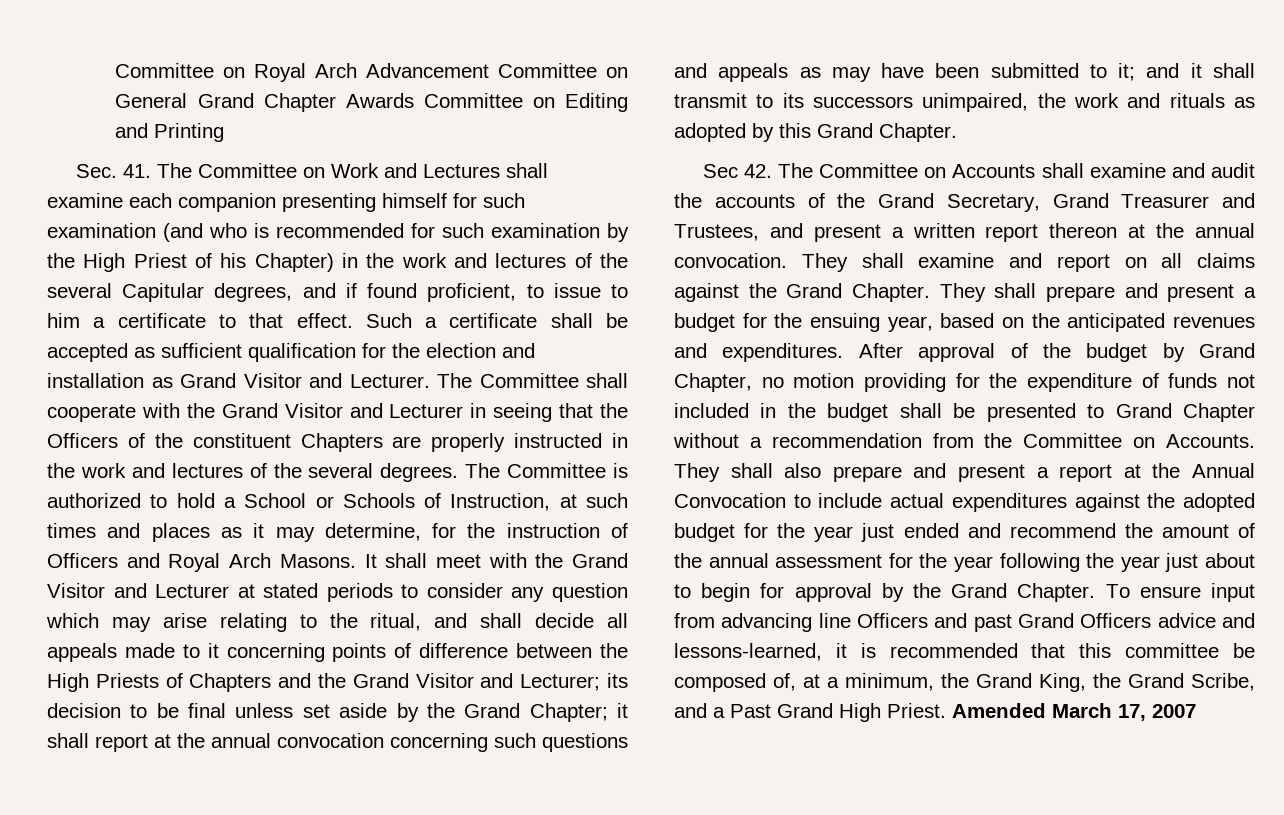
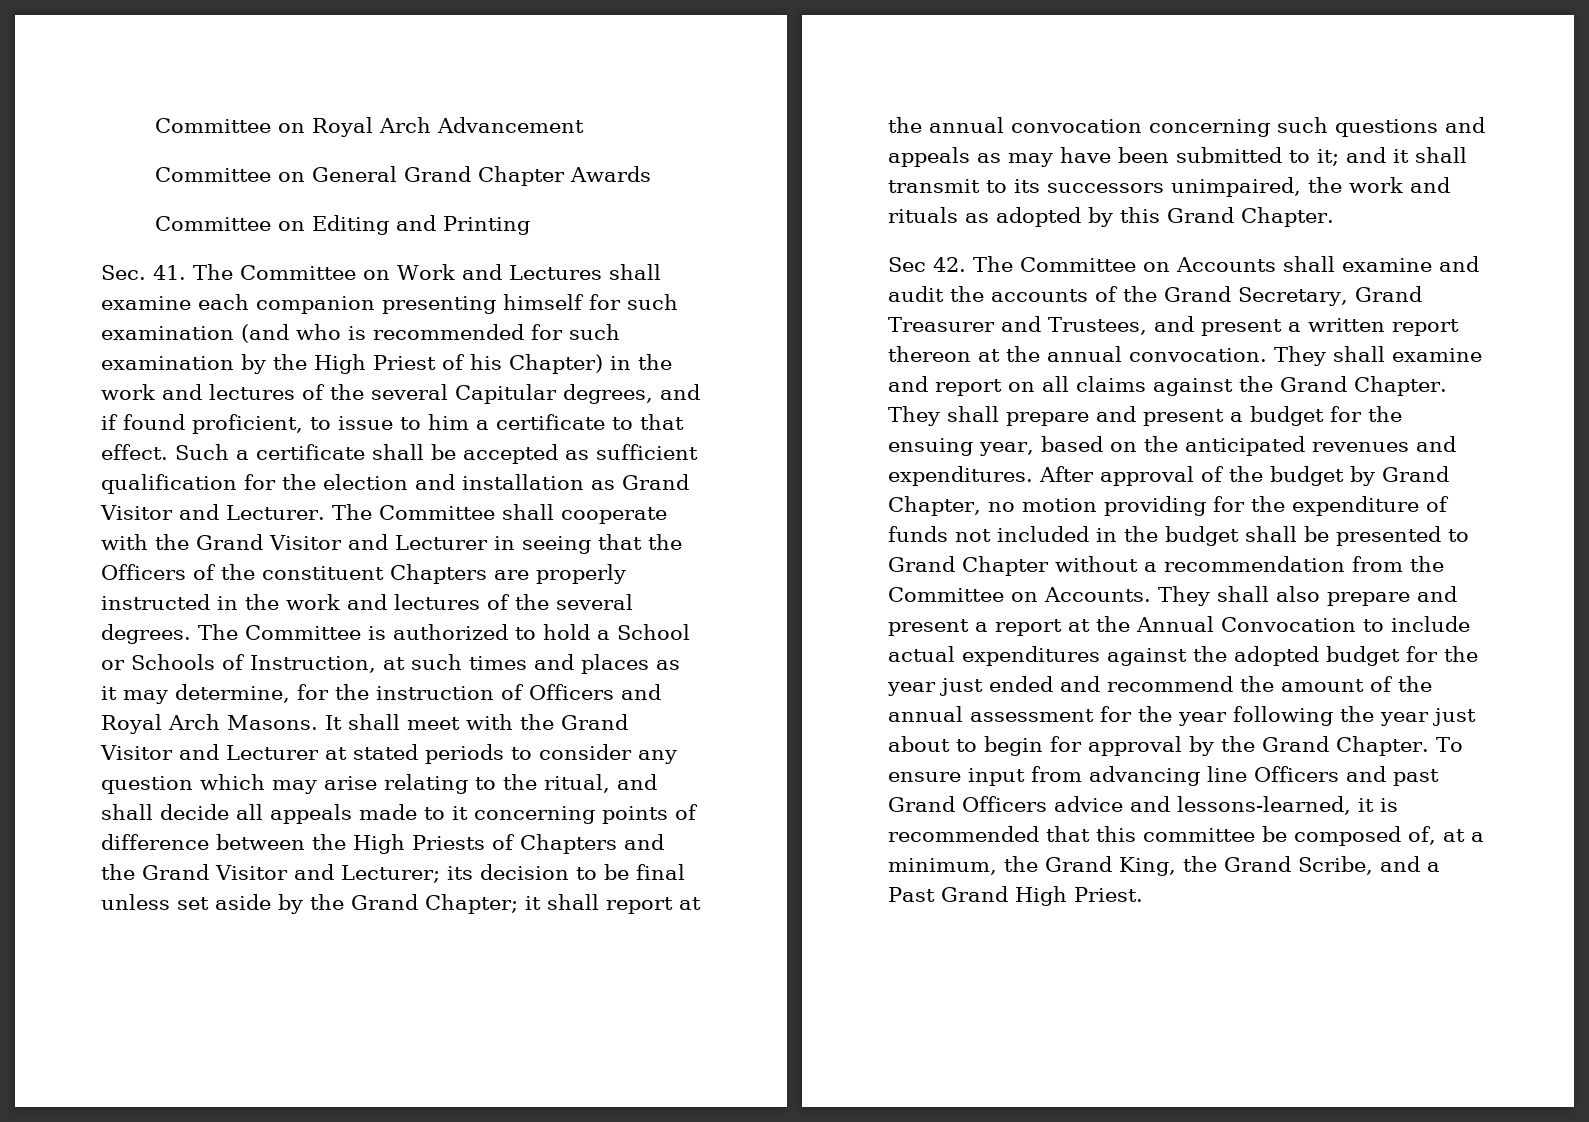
- Committee on Royal Arch Advancement Committee on General Grand Chapter Awards Committee on Editing and Printing
+ Committee on Royal Arch Advancement
+ Committee on General Grand Chapter Awards
+ Committee on Editing and Printing
- Amended March 17, 2007

